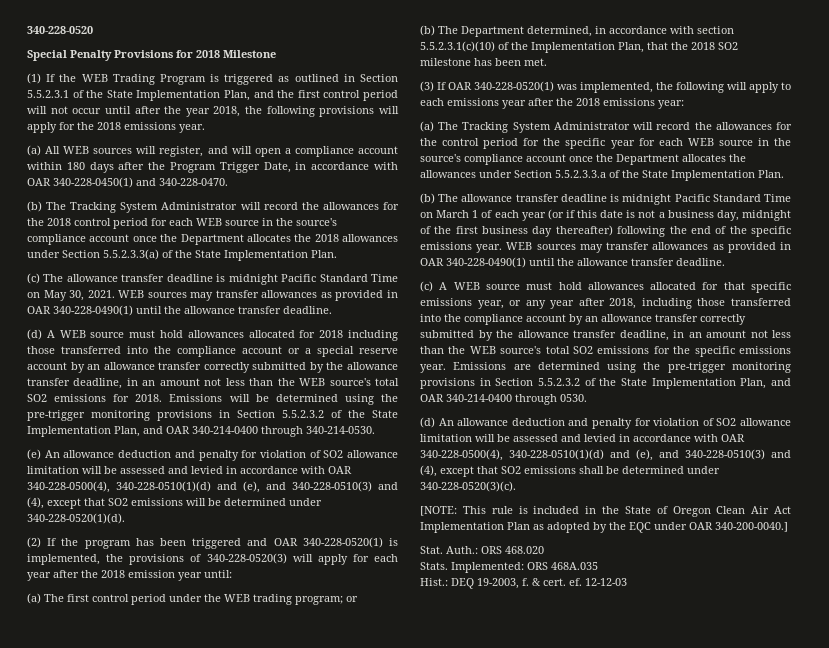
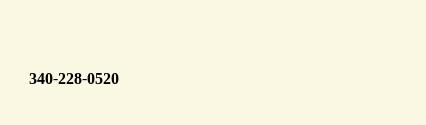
- Special Penalty Provisions for 2018 Milestone
- (1) If the WEB Trading Program is triggered as outlined in Section 5.5.2.3.1 of the State Implementation Plan, and the first control period will not occur until after the year 2018, the following provisions will apply for the 2018 emissions year.
- (a) All WEB sources will register, and will open a compliance account within 180 days after the Program Trigger Date, in accordance with OAR 340-228-0450(1) and 340-228-0470.
- (b) The Tracking System Administrator will record the allowances for the 2018 control period for each WEB source in the source's compliance account once the Department allocates the 2018 allowances under Section 5.5.2.3.3(a) of the State Implementation Plan.
- (c) The allowance transfer deadline is midnight Pacific Standard Time on May 30, 2021. WEB sources may transfer allowances as provided in OAR 340-228-0490(1) until the allowance transfer deadline.
- (d) A WEB source must hold allowances allocated for 2018 including those transferred into the compliance account or a special reserve account by an allowance transfer correctly submitted by the allowance transfer deadline, in an amount not less than the WEB source's total SO2 emissions for 2018. Emissions will be determined using the pre-trigger monitoring provisions in Section 5.5.2.3.2 of the State Implementation Plan, and OAR 340-214-0400 through 340-214-0530.
- (e) An allowance deduction and penalty for violation of SO2 allowance limitation will be assessed and levied in accordance with OAR 340-228-0500(4), 340-228-0510(1)(d) and (e), and 340-228-0510(3) and (4), except that SO2 emissions will be determined under 340-228-0520(1)(d).
- (2) If the program has been triggered and OAR 340-228-0520(1) is implemented, the provisions of 340-228-0520(3) will apply for each year after the 2018 emission year until:
- (a) The first control period under the WEB trading program; or
- (b) The Department determined, in accordance with section 5.5.2.3.1(c)(10) of the Implementation Plan, that the 2018 SO2 milestone has been met.
- (3) If OAR 340-228-0520(1) was implemented, the following will apply to each emissions year after the 2018 emissions year:
- (a) The Tracking System Administrator will record the allowances for the control period for the specific year for each WEB source in the source's compliance account once the Department allocates the allowances under Section 5.5.2.3.3.a of the State Implementation Plan.
- (b) The allowance transfer deadline is midnight Pacific Standard Time on March 1 of each year (or if this date is not a business day, midnight of the first business day thereafter) following the end of the specific emissions year. WEB sources may transfer allowances as provided in OAR 340-228-0490(1) until the allowance transfer deadline.
- (c) A WEB source must hold allowances allocated for that specific emissions year, or any year after 2018, including those transferred into the compliance account by an allowance transfer correctly submitted by the allowance transfer deadline, in an amount not less than the WEB source's total SO2 emissions for the specific emissions year. Emissions are determined using the pre-trigger monitoring provisions in Section 5.5.2.3.2 of the State Implementation Plan, and OAR 340-214-0400 through 0530.
- (d) An allowance deduction and penalty for violation of SO2 allowance limitation will be assessed and levied in accordance with OAR 340-228-0500(4), 340-228-0510(1)(d) and (e), and 340-228-0510(3) and (4), except that SO2 emissions shall be determined under 340-228-0520(3)(c).
- [NOTE: This rule is included in the State of Oregon Clean Air Act Implementation Plan as adopted by the EQC under OAR 340-200-0040.]
- Stat. Auth.: ORS 468.020
- Stats. Implemented: ORS 468A.035
- Hist.: DEQ 19-2003, f. & cert. ef. 12-12-03

